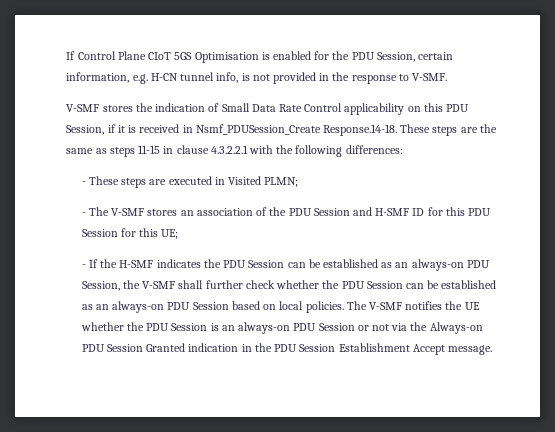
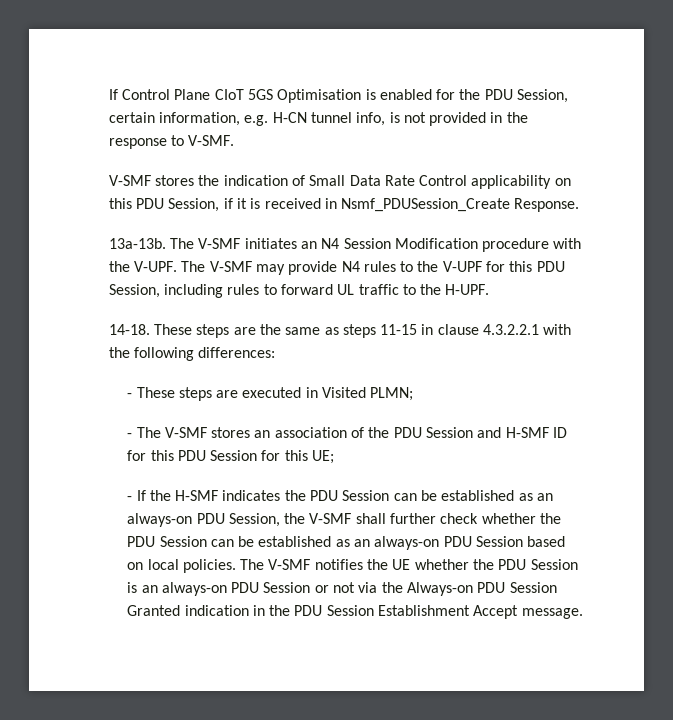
- V-SMF stores the indication of Small Data Rate Control applicability on this PDU Session, if it is received in Nsmf_PDUSession_Create Response.14-18. These steps are the same as steps 11-15 in clause 4.3.2.2.1 with the following differences:
+ V-SMF stores the indication of Small Data Rate Control applicability on this PDU Session, if it is received in Nsmf_PDUSession_Create Response.
+ 13a-13b. The V-SMF initiates an N4 Session Modification procedure with the V-UPF. The V-SMF may provide N4 rules to the V-UPF for this PDU Session, including rules to forward UL traffic to the H-UPF.
+ 14-18. These steps are the same as steps 11-15 in clause 4.3.2.2.1 with the following differences:

